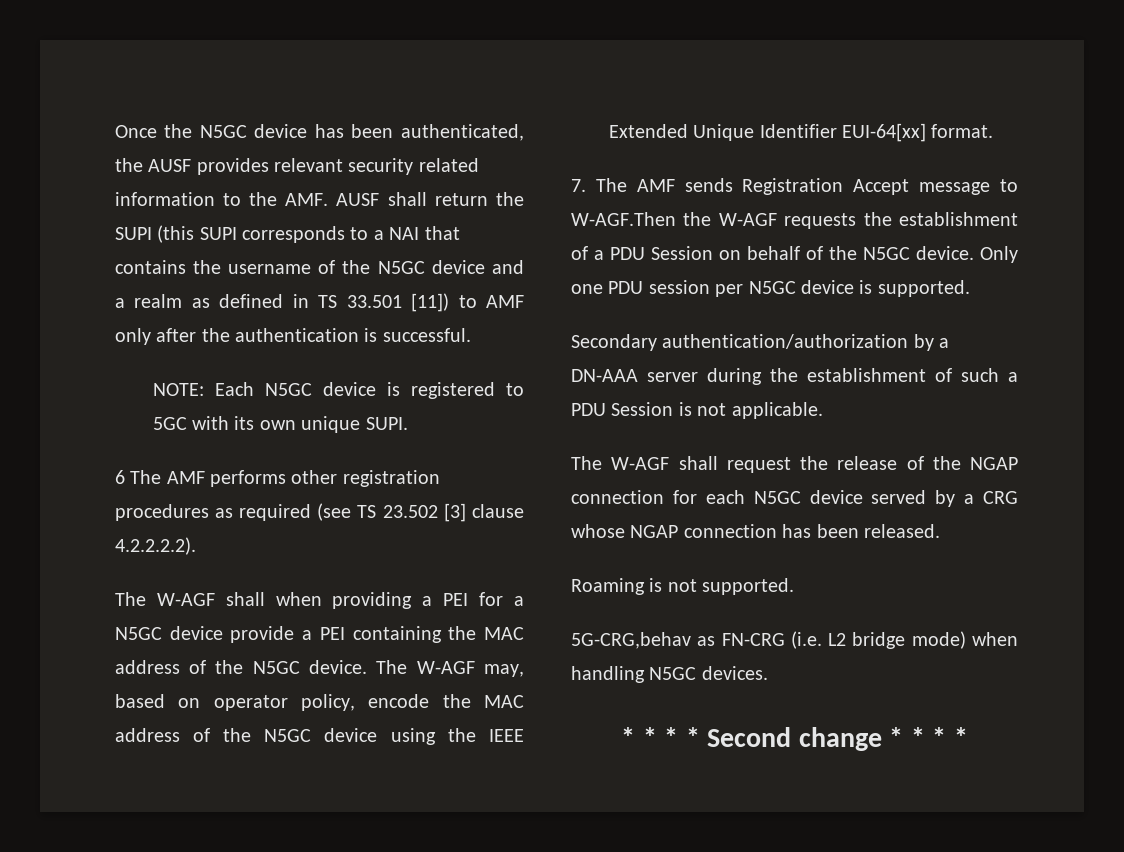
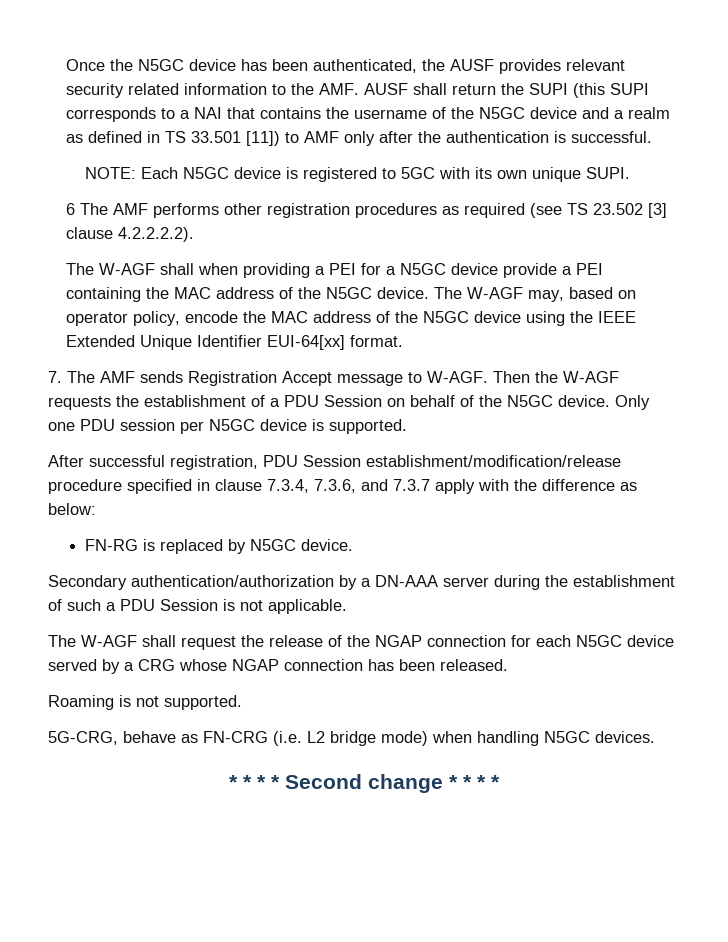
- 7. The AMF sends Registration Accept message to W-AGF.Then the W-AGF requests the establishment of a PDU Session on behalf of the N5GC device.
+ 7. The AMF sends Registration Accept message to W-AGF. Then the W-AGF requests the establishment of a PDU Session on behalf of the N5GC device.
+ After successful registration, PDU Session establishment/modification/release procedure specified in clause 7.3.4, 7.3.6, and 7.3.7 apply with the difference as below:
+ FN-RG is replaced by N5GC device.
- 5G-CRG,behav as FN-CRG (i.e. L2 bridge mode) when handling N5GC devices.
+ 5G-CRG, behave as FN-CRG (i.e. L2 bridge mode) when handling N5GC devices.

